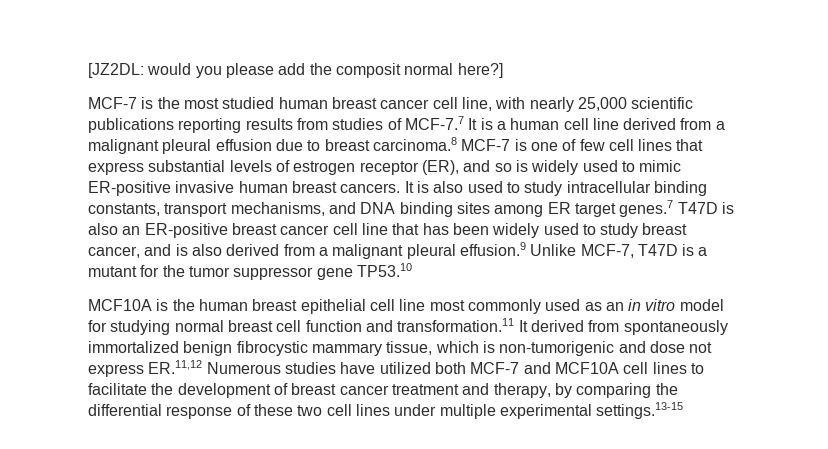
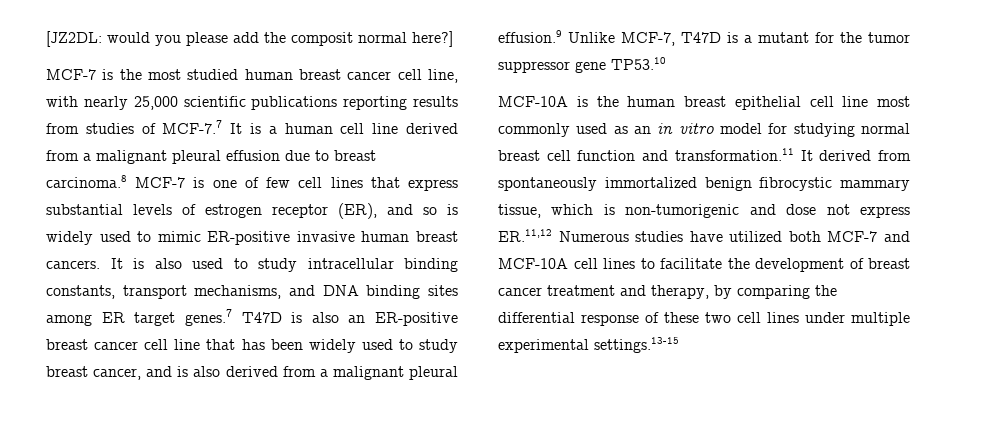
- MCF10A is the human breast epithelial cell line most commonly used as an in vitro model for studying normal breast cell function and transformation.11 It derived from spontaneously immortalized benign fibrocystic mammary tissue, which is non-tumorigenic and dose not express ER.11,12 Numerous studies have utilized both MCF-7 and MCF10A cell lines to facilitate the development of breast cancer treatment and therapy, by comparing the differential response of these two cell lines under multiple experimental settings.13-15
+ MCF-10A is the human breast epithelial cell line most commonly used as an in vitro model for studying normal breast cell function and transformation.11 It derived from spontaneously immortalized benign fibrocystic mammary tissue, which is non-tumorigenic and dose not express ER.11,12 Numerous studies have utilized both MCF-7 and MCF-10A cell lines to facilitate the development of breast cancer treatment and therapy, by comparing the differential response of these two cell lines under multiple experimental settings.13-15

